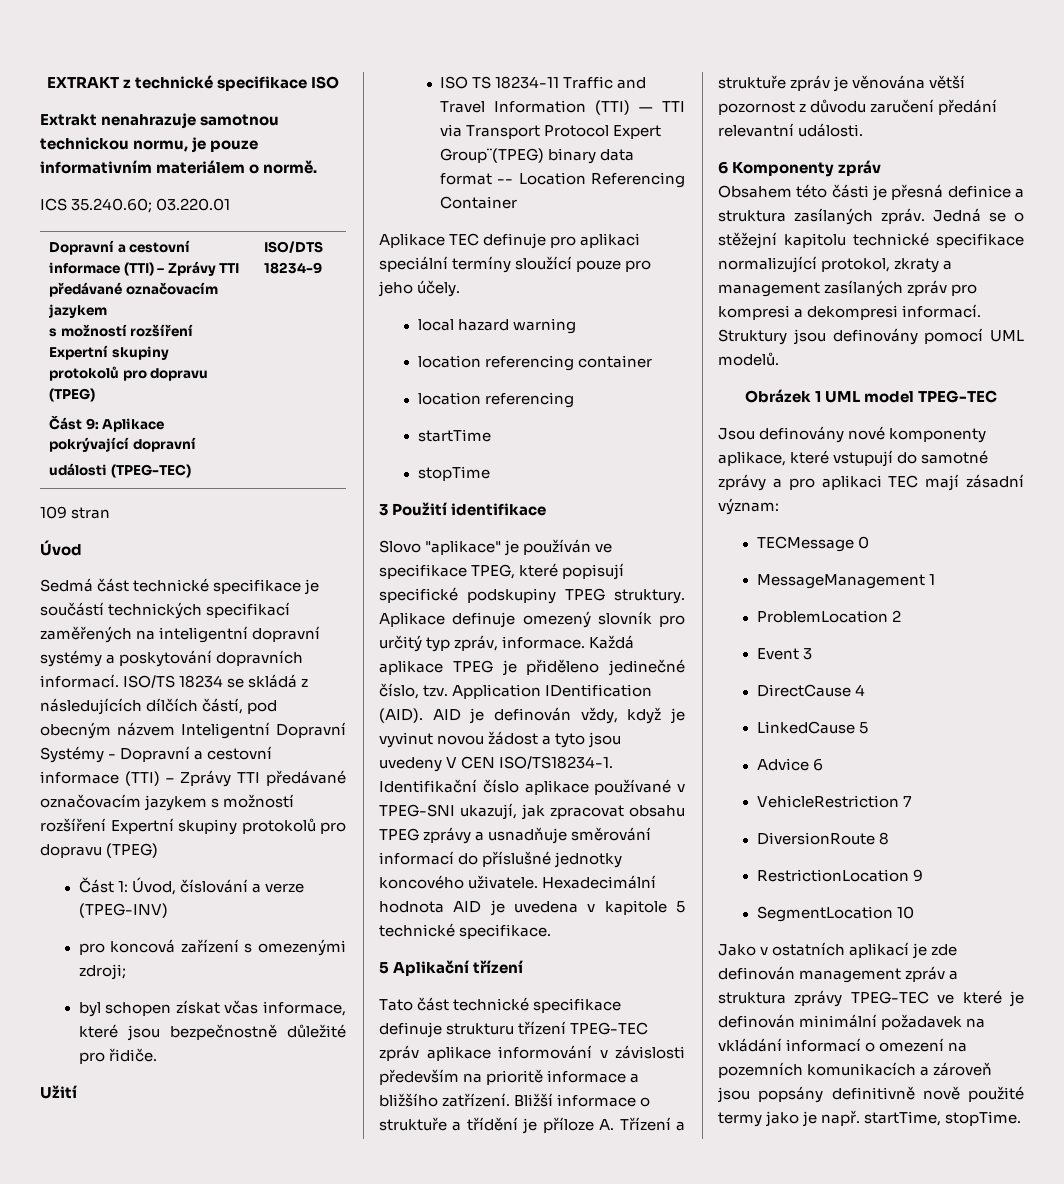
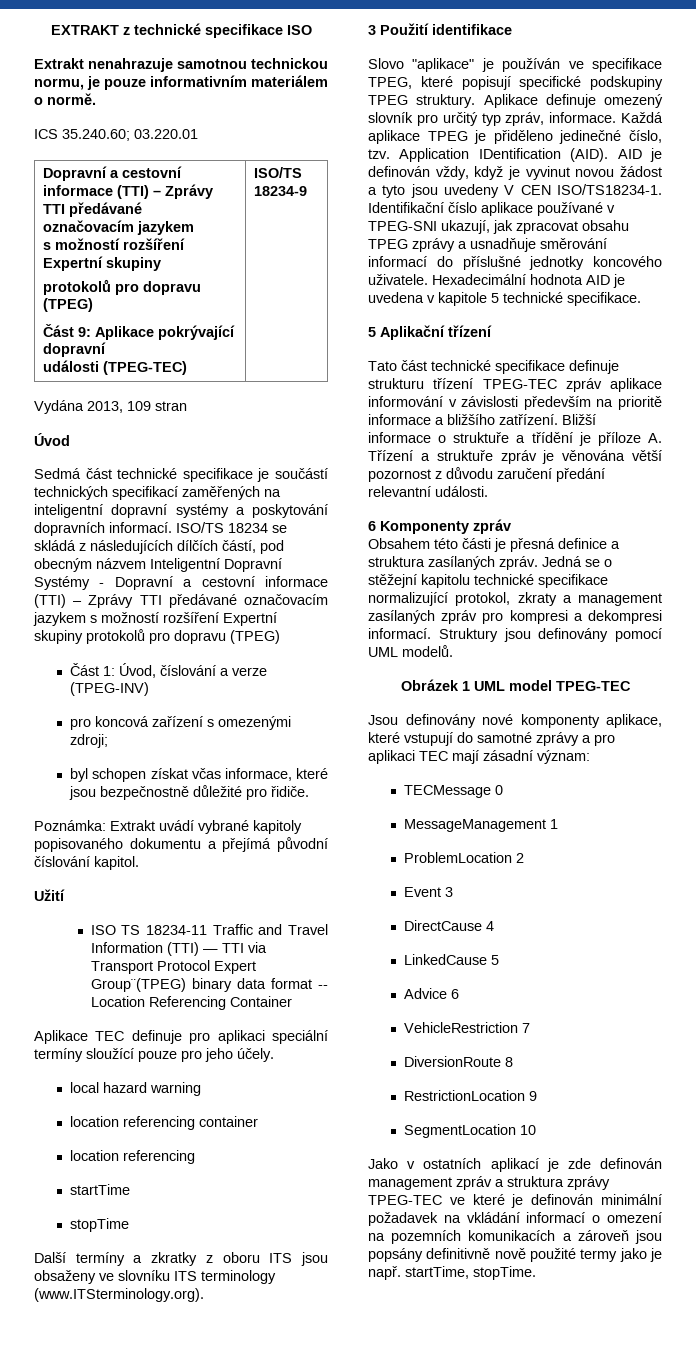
  ICS 35.240.60; 03.220.01
  Dopravní a cestovní informace (TTI) – Zprávy TTI předávané označovacím jazykem
  s možností rozšíření Expertní skupiny
  protokolů pro dopravu (TPEG)
  Část 9: Aplikace pokrývající dopravní
- události (TPEG-TEC) | ISO/DTS 18234-9
+ události (TPEG-TEC) | ISO/TS 18234-9
- 109 stran
+ Vydána 2013, 109 stran
+ Poznámka: Extrakt uvádí vybrané kapitoly popisovaného dokumentu a přejímá původní číslování kapitol.
+ Další termíny a zkratky z oboru ITS jsou obsaženy ve slovníku ITS terminology (www.ITSterminology.org).

